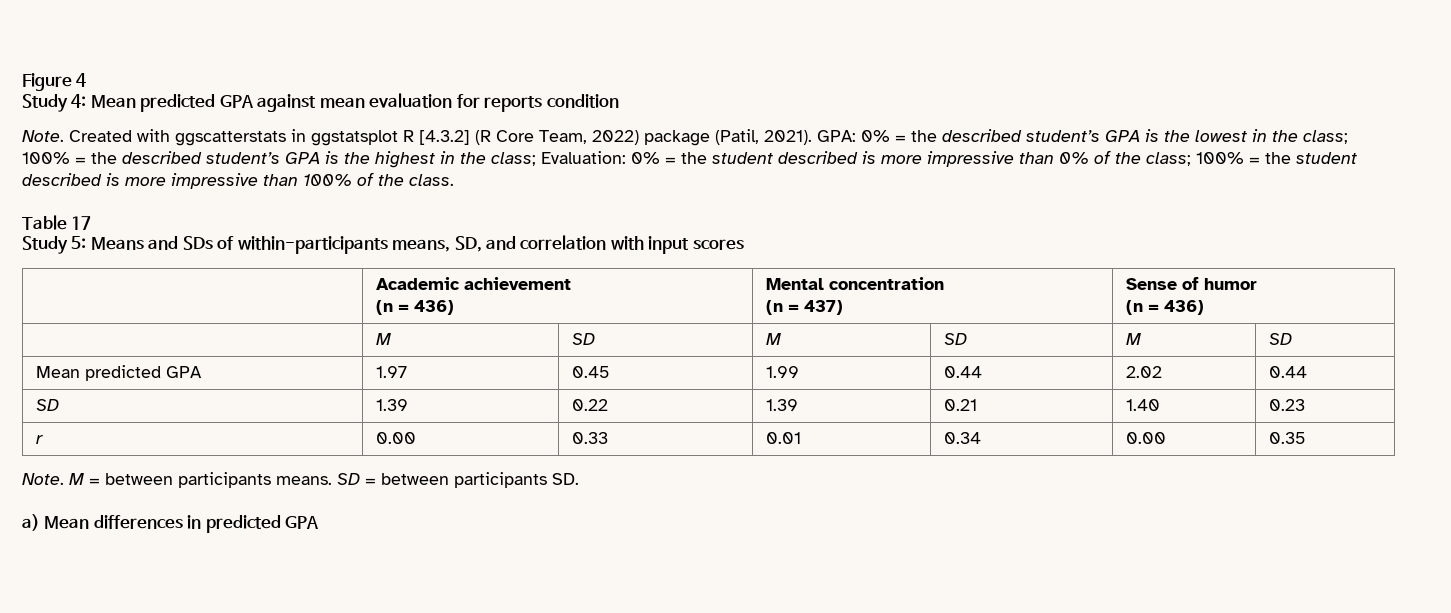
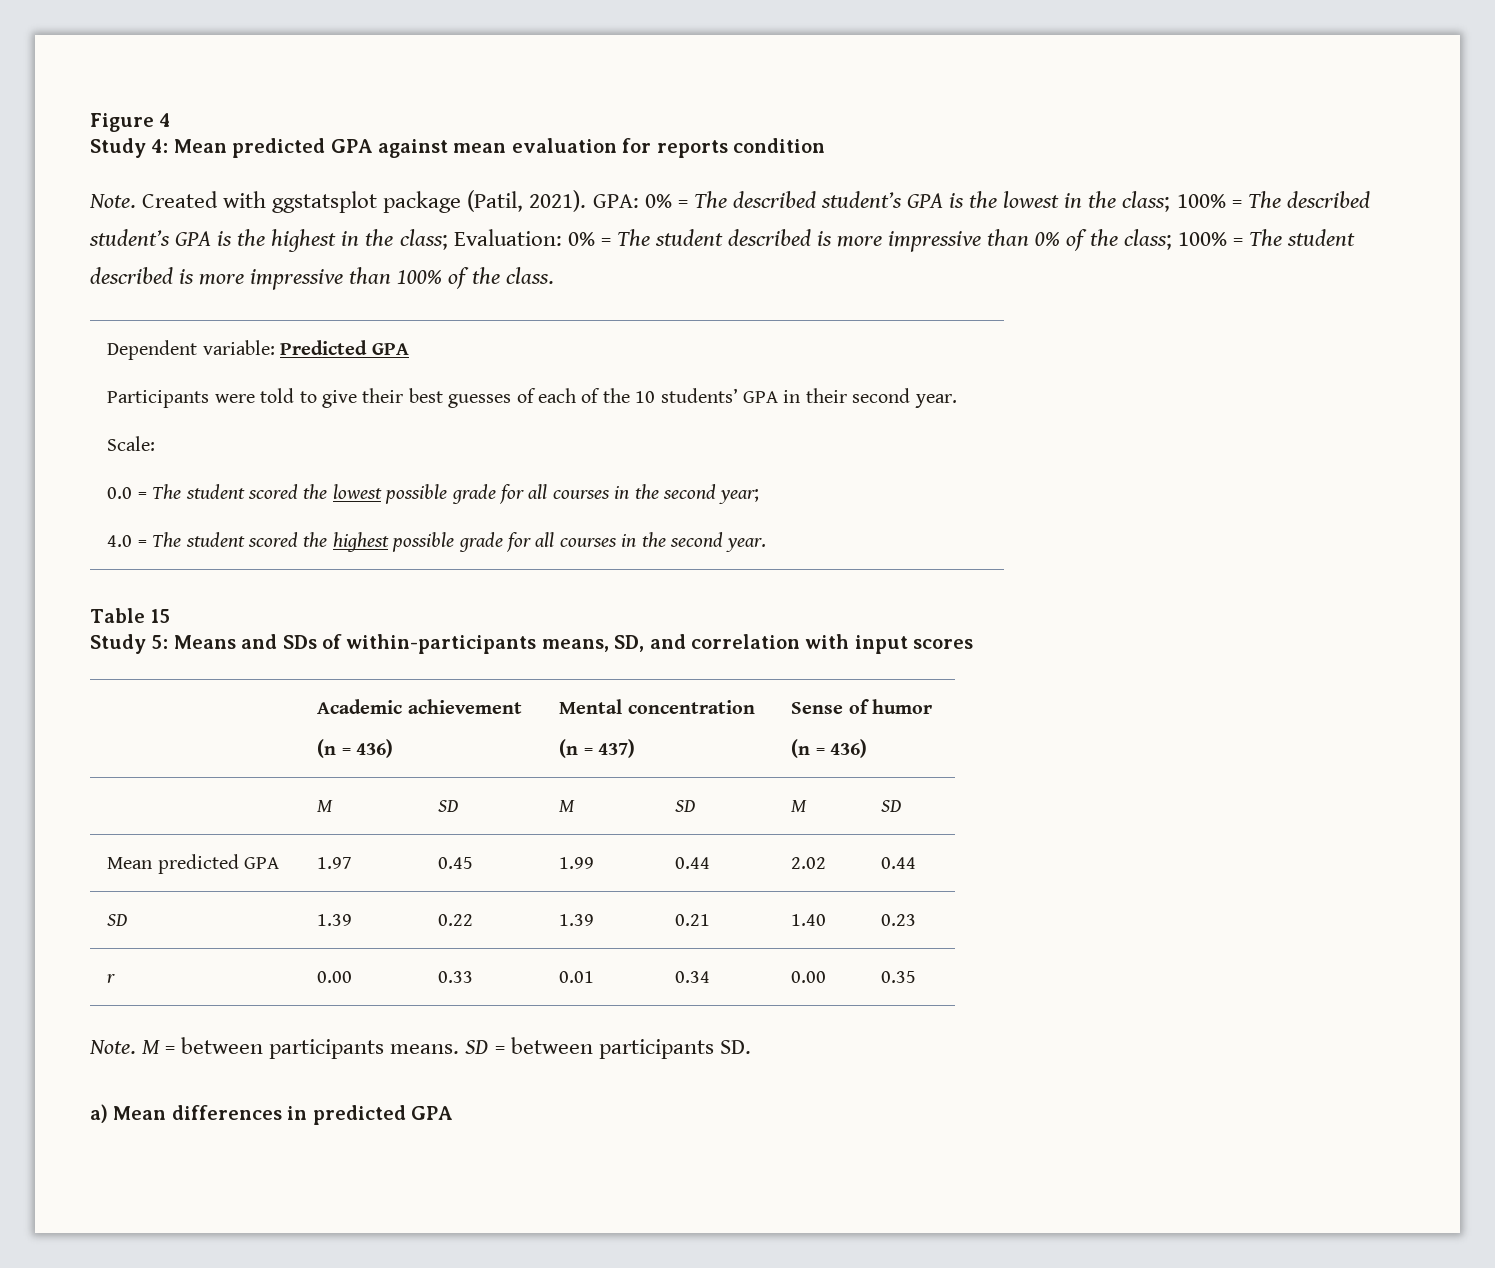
- Created with ggscatterstats in ggstatsplot R [4.3.2] (R Core Team, 2022) package (Patil, 2021).
+ Created with ggstatsplot package (Patil, 2021).
- GPA: 0% = the described student’s GPA is the lowest in the class; 100% = the described student’s GPA is the highest in the class; Evaluation: 0% = the student described is more impressive than 0% of the class; 100% = the student described is more impressive than 100% of the class.
+ GPA: 0% = The described student’s GPA is the lowest in the class; 100% = The described student’s GPA is the highest in the class; Evaluation: 0% = The student described is more impressive than 0% of the class; 100% = The student described is more impressive than 100% of the class.
+ Dependent variable: Predicted GPA
+ Participants were told to give their best guesses of each of the 10 students’ GPA in their second year.
+ Scale:
+ 0.0 = The student scored the lowest possible grade for all courses in the second year;
+ 4.0 = The student scored the highest possible grade for all courses in the second year.
- Table 17
+ Table 15

